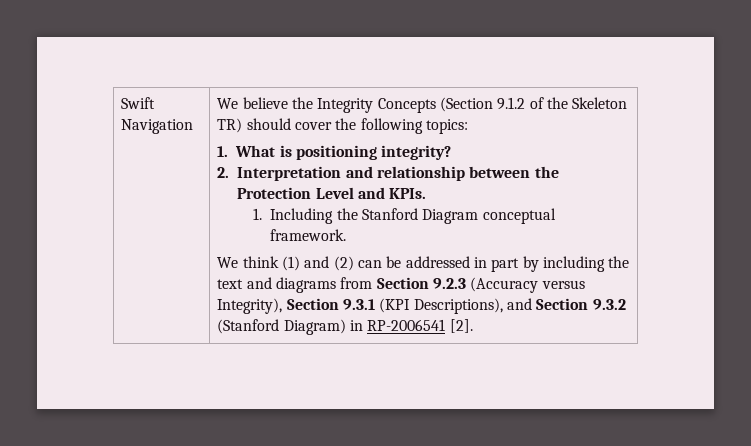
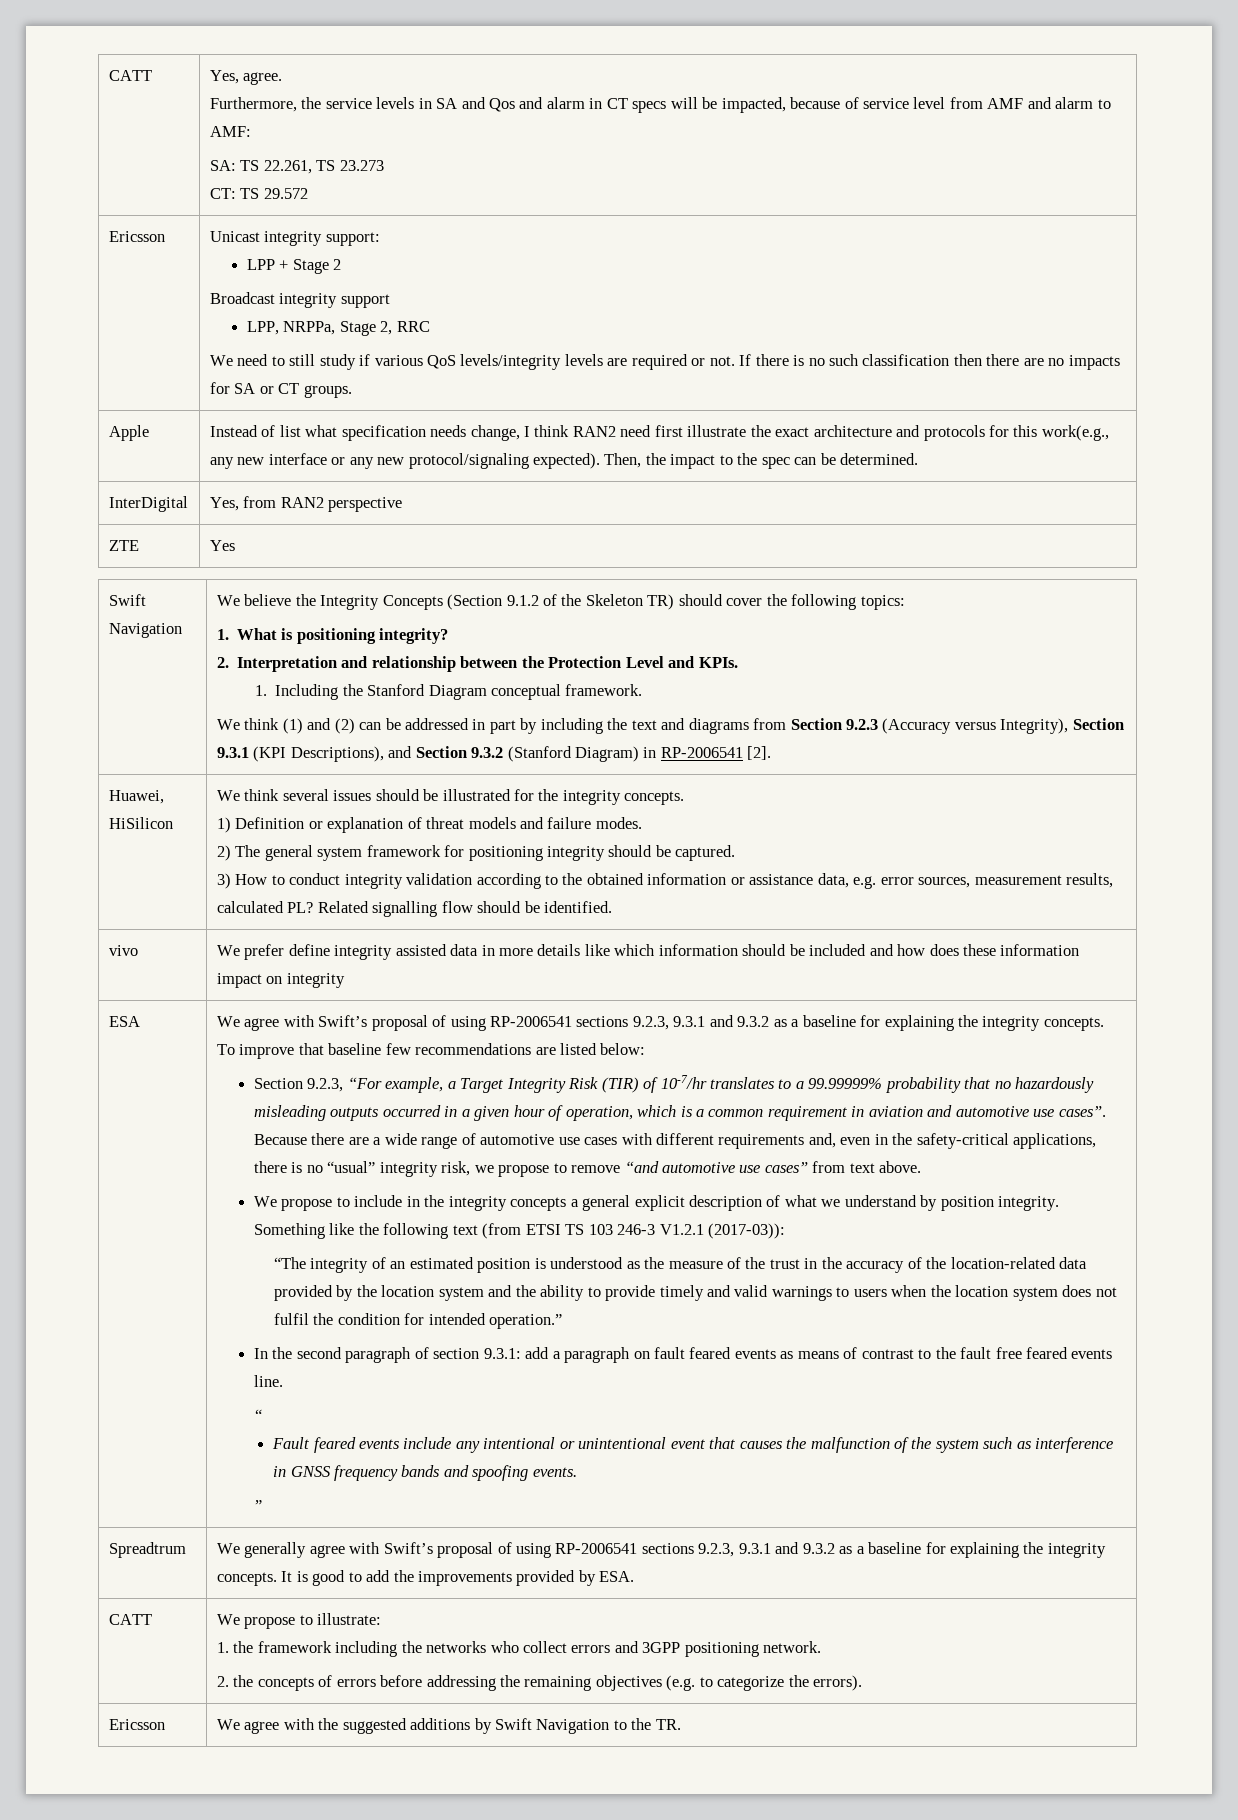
+ CATT | Yes, agree.
+ Furthermore, the service levels in SA and Qos and alarm in CT specs will be impacted, because of service level from AMF and alarm to AMF:
+ SA: TS 22.261, TS 23.273
+ CT: TS 29.572
+ Ericsson | Unicast integrity support:
+ LPP + Stage 2
+ Broadcast integrity support
+ LPP, NRPPa, Stage 2, RRC
+ We need to still study if various QoS levels/integrity levels are required or not. If there is no such classification then there are no impacts for SA or CT groups.
+ Apple | Instead of list what specification needs change, I think RAN2 need first illustrate the exact architecture and protocols for this work(e.g., any new interface or any new protocol/signaling expected). Then, the impact to the spec can be determined.
+ InterDigital | Yes, from RAN2 perspective
+ ZTE | Yes
+ Huawei, HiSilicon | We think several issues should be illustrated for the integrity concepts.
+ 1) Definition or explanation of threat models and failure modes.
+ 2) The general system framework for positioning integrity should be captured.
+ 3) How to conduct integrity validation according to the obtained information or assistance data, e.g. error sources, measurement results, calculated PL? Related signalling flow should be identified.
+ vivo | We prefer define integrity assisted data in more details like which information should be included and how does these information impact on integrity
+ ESA | We agree with Swift’s proposal of using RP-2006541 sections 9.2.3, 9.3.1 and 9.3.2 as a baseline for explaining the integrity concepts. To improve that baseline few recommendations are listed below:
+ Section 9.2.3, “For example, a Target Integrity Risk (TIR) of 10-7/hr translates to a 99.99999% probability that no hazardously misleading outputs occurred in a given hour of operation, which is a common requirement in aviation and automotive use cases”. Because there are a wide range of automotive use cases with different requirements and, even in the safety-critical applications, there is no “usual” integrity risk, we propose to remove “and automotive use cases” from text above.
+ We propose to include in the integrity concepts a general explicit description of what we understand by position integrity. Something like the following text (from ETSI TS 103 246-3 V1.2.1 (2017-03)):
+ “The integrity of an estimated position is understood as the measure of the trust in the accuracy of the location-related data provided by the location system and the ability to provide timely and valid warnings to users when the location system does not fulfil the condition for intended operation.”
+ In the second paragraph of section 9.3.1: add a paragraph on fault feared events as means of contrast to the fault free feared events line.
+ “
+ Fault feared events include any intentional or unintentional event that causes the malfunction of the system such as interference in GNSS frequency bands and spoofing events.
+ ”
+ Spreadtrum | We generally agree with Swift’s proposal of using RP-2006541 sections 9.2.3, 9.3.1 and 9.3.2 as a baseline for explaining the integrity concepts. It is good to add the improvements provided by ESA.
+ CATT | We propose to illustrate:
+ 1. the framework including the networks who collect errors and 3GPP positioning network.
+ 2. the concepts of errors before addressing the remaining objectives (e.g. to categorize the errors).
+ Ericsson | We agree with the suggested additions by Swift Navigation to the TR.

